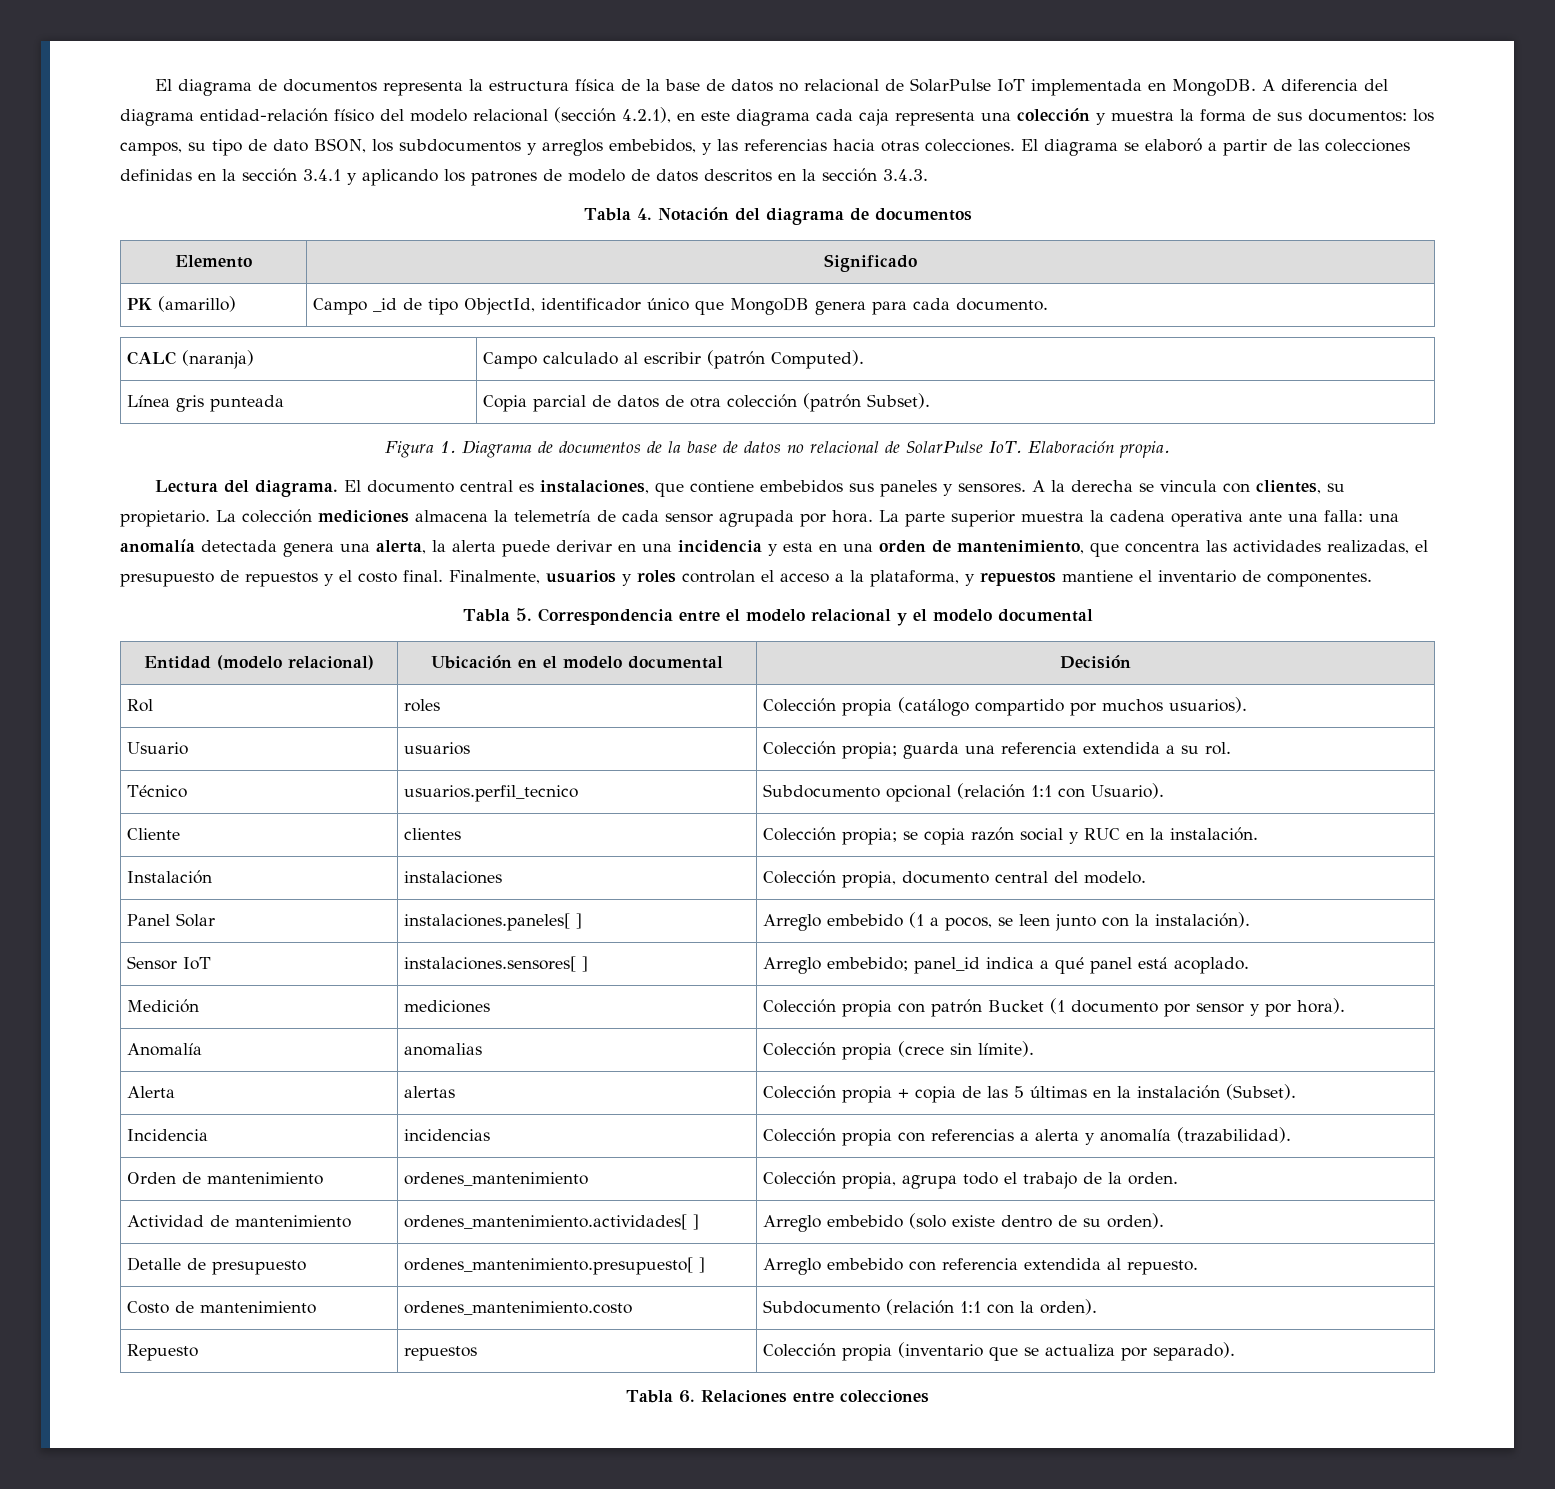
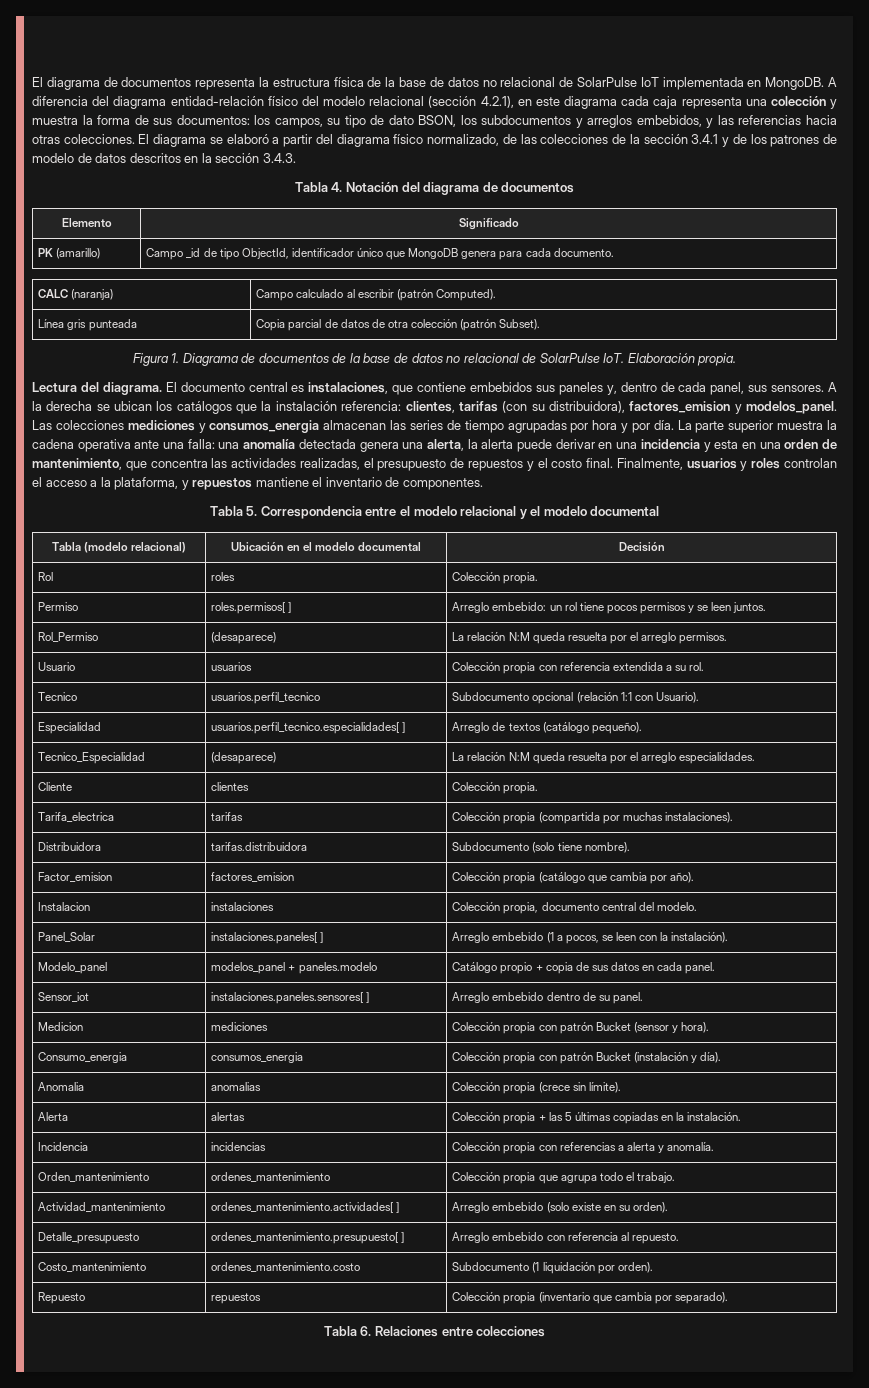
- El diagrama se elaboró a partir de las colecciones definidas en la sección 3.4.1 y aplicando los patrones de modelo de datos descritos en la sección 3.4.3.
+ El diagrama se elaboró a partir del diagrama físico normalizado, de las colecciones de la sección 3.4.1 y de los patrones de modelo de datos descritos en la sección 3.4.3.
- El documento central es instalaciones, que contiene embebidos sus paneles y sensores.
+ El documento central es instalaciones, que contiene embebidos sus paneles y, dentro de cada panel, sus sensores.
- A la derecha se vincula con clientes, su propietario. La colección mediciones almacena la telemetría de cada sensor agrupada por hora.
+ A la derecha se ubican los catálogos que la instalación referencia: clientes, tarifas (con su distribuidora), factores_emision y modelos_panel. Las colecciones mediciones y consumos_energia almacenan las series de tiempo agrupadas por hora y por día.
- Entidad (modelo relacional) | Ubicación en el modelo documental | Decisión
+ Tabla (modelo relacional) | Ubicación en el modelo documental | Decisión
- Rol | roles | Colección propia (catálogo compartido por muchos usuarios).
+ Rol | roles | Colección propia.
+ Permiso | roles.permisos[ ] | Arreglo embebido: un rol tiene pocos permisos y se leen juntos.
+ Rol_Permiso | (desaparece) | La relación N:M queda resuelta por el arreglo permisos.
- Usuario | usuarios | Colección propia; guarda una referencia extendida a su rol.
+ Usuario | usuarios | Colección propia con referencia extendida a su rol.
- Técnico | usuarios.perfil_tecnico | Subdocumento opcional (relación 1:1 con Usuario).
+ Tecnico | usuarios.perfil_tecnico | Subdocumento opcional (relación 1:1 con Usuario).
- Cliente | clientes | Colección propia; se copia razón social y RUC en la instalación.
- Instalación | instalaciones | Colección propia, documento central del modelo.
+ Especialidad | usuarios.perfil_tecnico.especialidades[ ] | Arreglo de textos (catálogo pequeño).
+ Tecnico_Especialidad | (desaparece) | La relación N:M queda resuelta por el arreglo especialidades.
+ Cliente | clientes | Colección propia.
+ Tarifa_electrica | tarifas | Colección propia (compartida por muchas instalaciones).
+ Distribuidora | tarifas.distribuidora | Subdocumento (solo tiene nombre).
+ Factor_emision | factores_emision | Colección propia (catálogo que cambia por año).
+ Instalacion | instalaciones | Colección propia, documento central del modelo.
- Panel Solar | instalaciones.paneles[ ] | Arreglo embebido (1 a pocos, se leen junto con la instalación).
+ Panel_Solar | instalaciones.paneles[ ] | Arreglo embebido (1 a pocos, se leen con la instalación).
- Sensor IoT | instalaciones.sensores[ ] | Arreglo embebido; panel_id indica a qué panel está acoplado.
- Medición | mediciones | Colección propia con patrón Bucket (1 documento por sensor y por hora).
- Anomalía | anomalias | Colección propia (crece sin límite).
+ Modelo_panel | modelos_panel + paneles.modelo | Catálogo propio + copia de sus datos en cada panel.
+ Sensor_iot | instalaciones.paneles.sensores[ ] | Arreglo embebido dentro de su panel.
+ Medicion | mediciones | Colección propia con patrón Bucket (sensor y hora).
+ Consumo_energia | consumos_energia | Colección propia con patrón Bucket (instalación y día).
+ Anomalia | anomalias | Colección propia (crece sin límite).
- Alerta | alertas | Colección propia + copia de las 5 últimas en la instalación (Subset).
+ Alerta | alertas | Colección propia + las 5 últimas copiadas en la instalación.
- Incidencia | incidencias | Colección propia con referencias a alerta y anomalía (trazabilidad).
- Orden de mantenimiento | ordenes_mantenimiento | Colección propia, agrupa todo el trabajo de la orden.
- Actividad de mantenimiento | ordenes_mantenimiento.actividades[ ] | Arreglo embebido (solo existe dentro de su orden).
+ Incidencia | incidencias | Colección propia con referencias a alerta y anomalía.
+ Orden_mantenimiento | ordenes_mantenimiento | Colección propia que agrupa todo el trabajo.
+ Actividad_mantenimiento | ordenes_mantenimiento.actividades[ ] | Arreglo embebido (solo existe en su orden).
- Detalle de presupuesto | ordenes_mantenimiento.presupuesto[ ] | Arreglo embebido con referencia extendida al repuesto.
+ Detalle_presupuesto | ordenes_mantenimiento.presupuesto[ ] | Arreglo embebido con referencia al repuesto.
- Costo de mantenimiento | ordenes_mantenimiento.costo | Subdocumento (relación 1:1 con la orden).
+ Costo_mantenimiento | ordenes_mantenimiento.costo | Subdocumento (1 liquidación por orden).
- Repuesto | repuestos | Colección propia (inventario que se actualiza por separado).
+ Repuesto | repuestos | Colección propia (inventario que cambia por separado).

